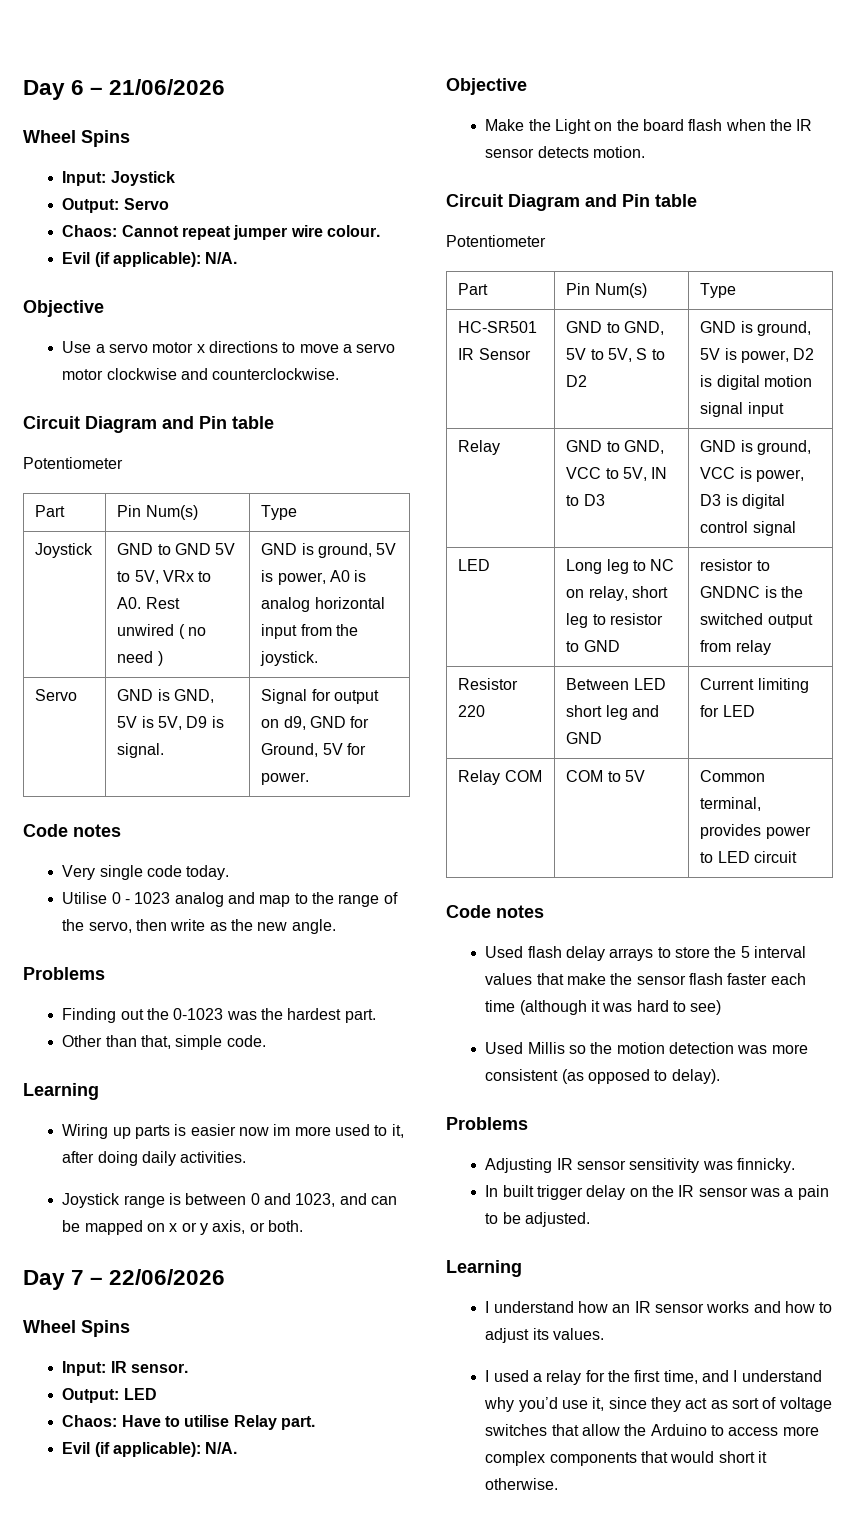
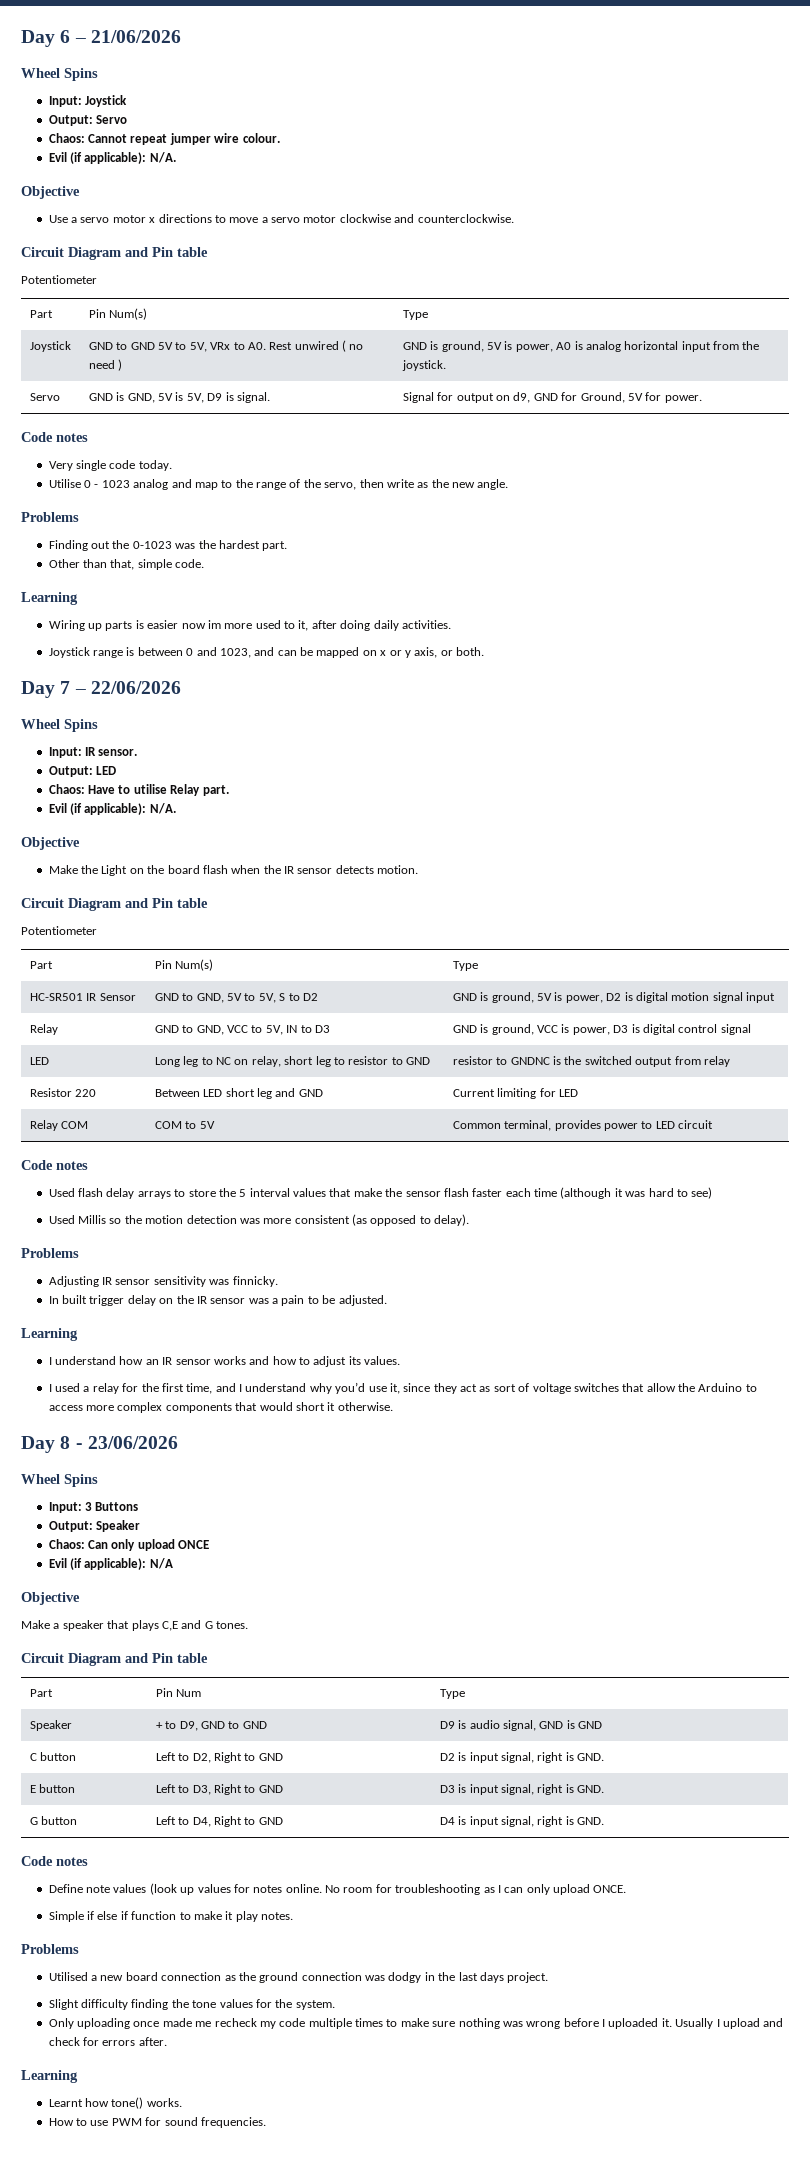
+ Day 8 - 23/06/2026
+ Wheel Spins
+ Input: 3 Buttons
+ Output: Speaker
+ Chaos: Can only upload ONCE
+ Evil (if applicable): N/A
+ Objective
+ Make a speaker that plays C,E and G tones.
+ Circuit Diagram and Pin table
+ Part | Pin Num | Type
+ Speaker | + to D9, GND to GND | D9 is audio signal, GND is GND
+ C button | Left to D2, Right to GND | D2 is input signal, right is GND.
+ E button | Left to D3, Right to GND | D3 is input signal, right is GND.
+ G button | Left to D4, Right to GND | D4 is input signal, right is GND.
+ Code notes
+ Define note values (look up values for notes online. No room for troubleshooting as I can only upload ONCE.
+ Simple if else if function to make it play notes.
+ Problems
+ Utilised a new board connection as the ground connection was dodgy in the last days project.
+ Slight difficulty finding the tone values for the system.
+ Only uploading once made me recheck my code multiple times to make sure nothing was wrong before I uploaded it. Usually I upload and check for errors after.
+ Learning
+ Learnt how tone() works.
+ How to use PWM for sound frequencies.

